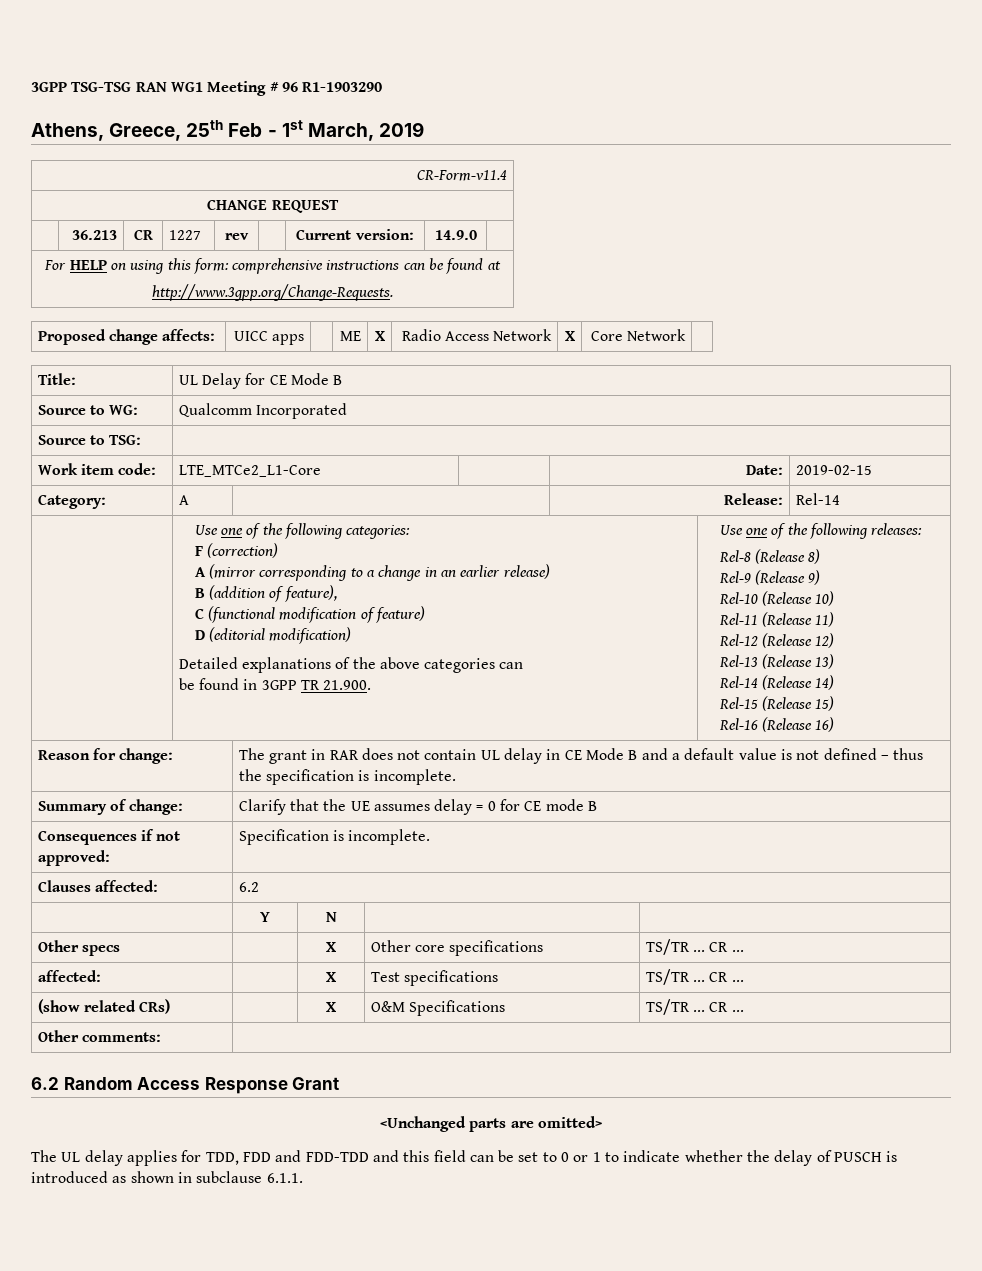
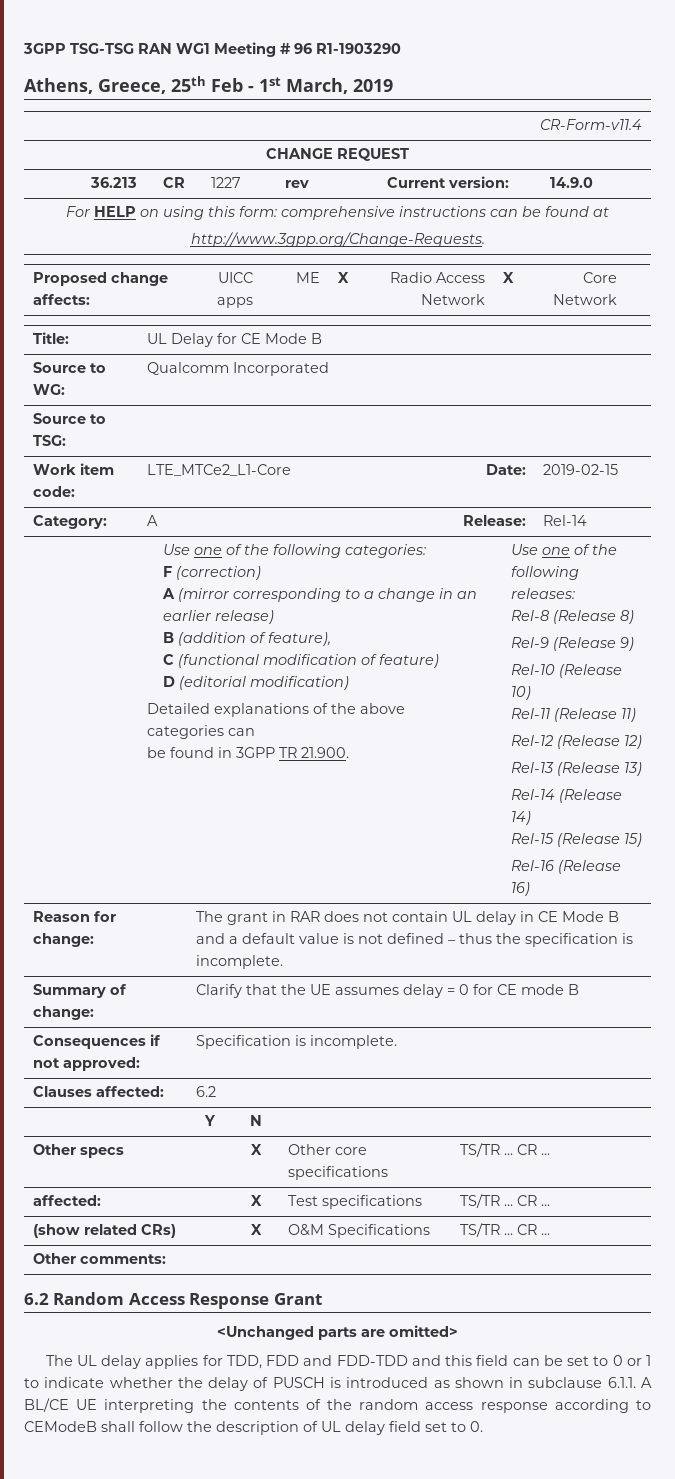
- The UL delay applies for TDD, FDD and FDD-TDD and this field can be set to 0 or 1 to indicate whether the delay of PUSCH is introduced as shown in subclause 6.1.1.
+ The UL delay applies for TDD, FDD and FDD-TDD and this field can be set to 0 or 1 to indicate whether the delay of PUSCH is introduced as shown in subclause 6.1.1. A BL/CE UE interpreting the contents of the random access response according to CEModeB shall follow the description of UL delay field set to 0.

